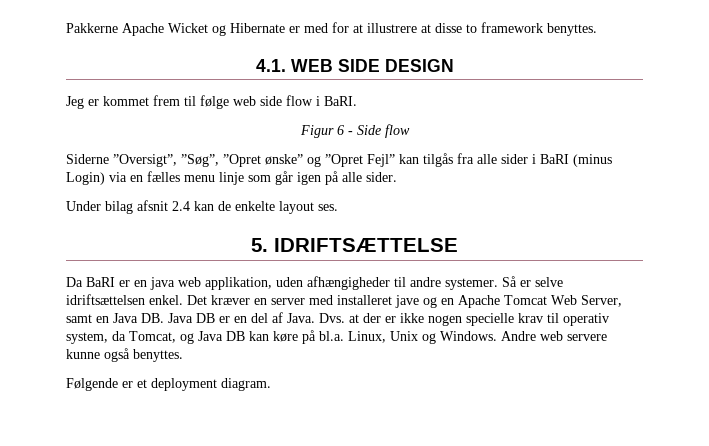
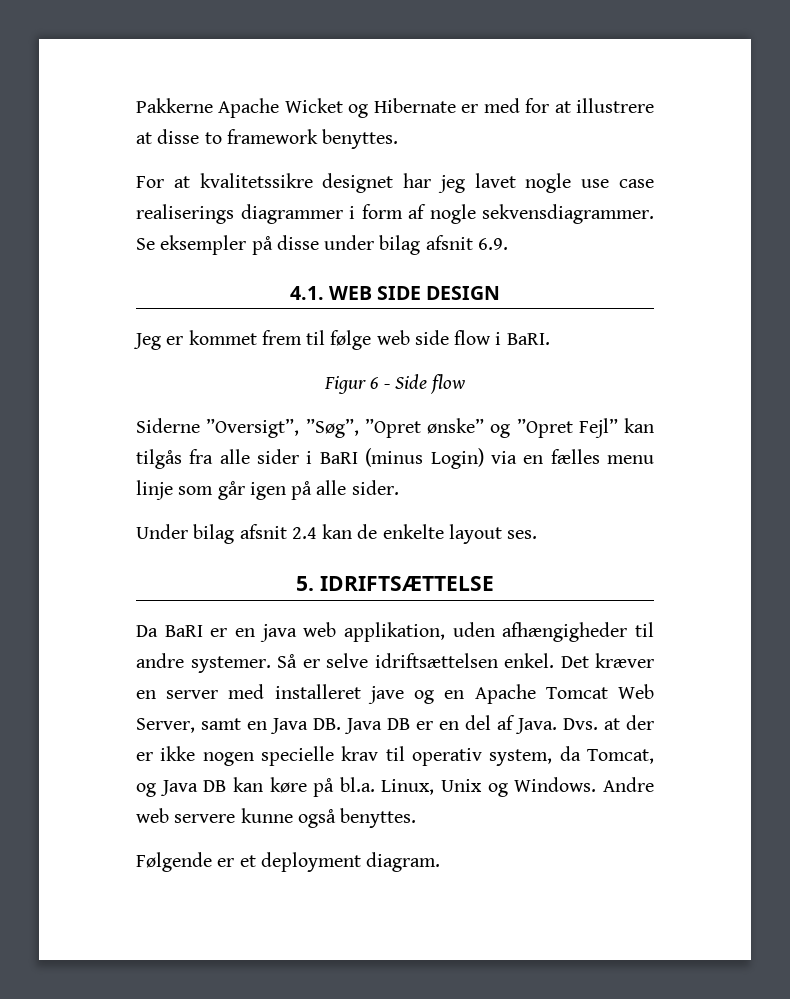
+ For at kvalitetssikre designet har jeg lavet nogle use case realiserings diagrammer i form af nogle sekvensdiagrammer. Se eksempler på disse under bilag afsnit 6.9.

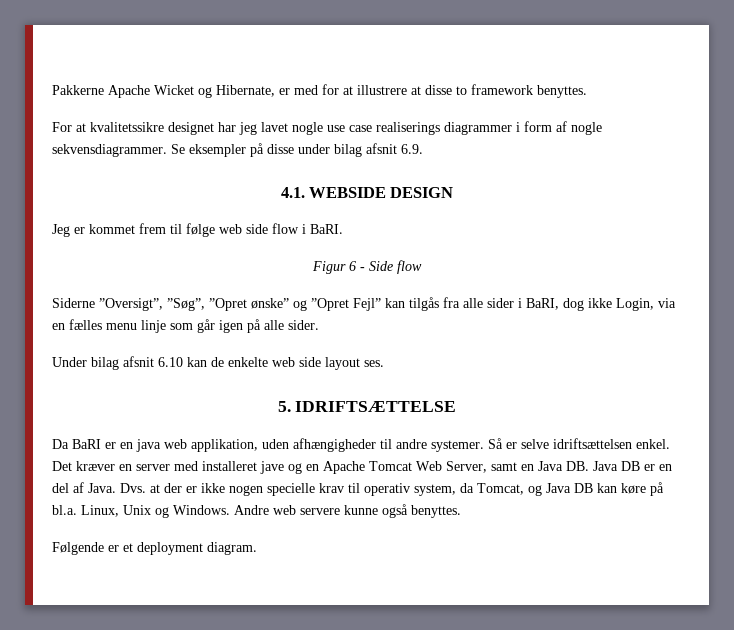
- Pakkerne Apache Wicket og Hibernate er med for at illustrere at disse to framework benyttes.
+ Pakkerne Apache Wicket og Hibernate, er med for at illustrere at disse to framework benyttes.
- 4.1. WEB SIDE DESIGN
+ 4.1. WEBSIDE DESIGN
- Siderne ”Oversigt”, ”Søg”, ”Opret ønske” og ”Opret Fejl” kan tilgås fra alle sider i BaRI (minus Login) via en fælles menu linje som går igen på alle sider.
+ Siderne ”Oversigt”, ”Søg”, ”Opret ønske” og ”Opret Fejl” kan tilgås fra alle sider i BaRI, dog ikke Login, via en fælles menu linje som går igen på alle sider.
- Under bilag afsnit 2.4 kan de enkelte layout ses.
+ Under bilag afsnit 6.10 kan de enkelte web side layout ses.

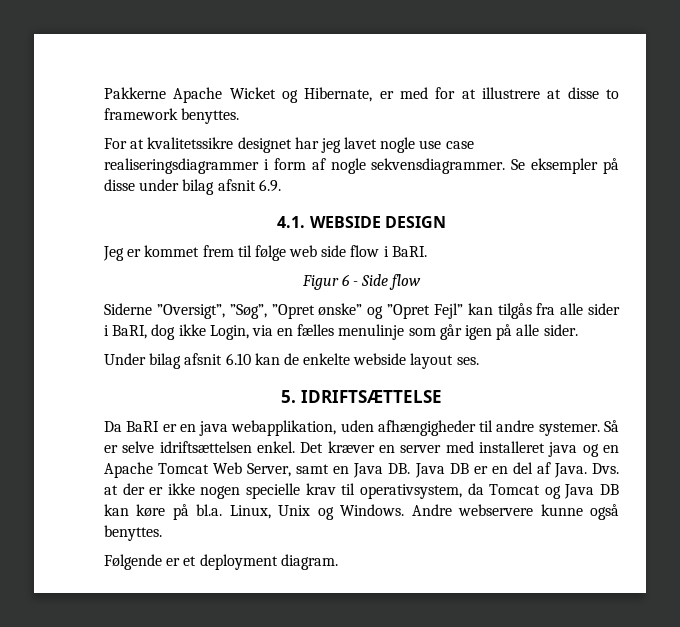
- For at kvalitetssikre designet har jeg lavet nogle use case realiserings diagrammer i form af nogle sekvensdiagrammer.
+ For at kvalitetssikre designet har jeg lavet nogle use case realiseringsdiagrammer i form af nogle sekvensdiagrammer.
- Siderne ”Oversigt”, ”Søg”, ”Opret ønske” og ”Opret Fejl” kan tilgås fra alle sider i BaRI, dog ikke Login, via en fælles menu linje som går igen på alle sider.
+ Siderne ”Oversigt”, ”Søg”, ”Opret ønske” og ”Opret Fejl” kan tilgås fra alle sider i BaRI, dog ikke Login, via en fælles menulinje som går igen på alle sider.
- Under bilag afsnit 6.10 kan de enkelte web side layout ses.
+ Under bilag afsnit 6.10 kan de enkelte webside layout ses.
- Da BaRI er en java web applikation, uden afhængigheder til andre systemer.
+ Da BaRI er en java webapplikation, uden afhængigheder til andre systemer.
- Det kræver en server med installeret jave og en Apache Tomcat Web Server, samt en Java DB. Java DB er en del af Java.
+ Det kræver en server med installeret java og en Apache Tomcat Web Server, samt en Java DB. Java DB er en del af Java.
- Dvs. at der er ikke nogen specielle krav til operativ system, da Tomcat, og Java DB kan køre på bl.a. Linux, Unix og Windows.
+ Dvs. at der er ikke nogen specielle krav til operativsystem, da Tomcat og Java DB kan køre på bl.a. Linux, Unix og Windows.
- Andre web servere kunne også benyttes.
+ Andre webservere kunne også benyttes.

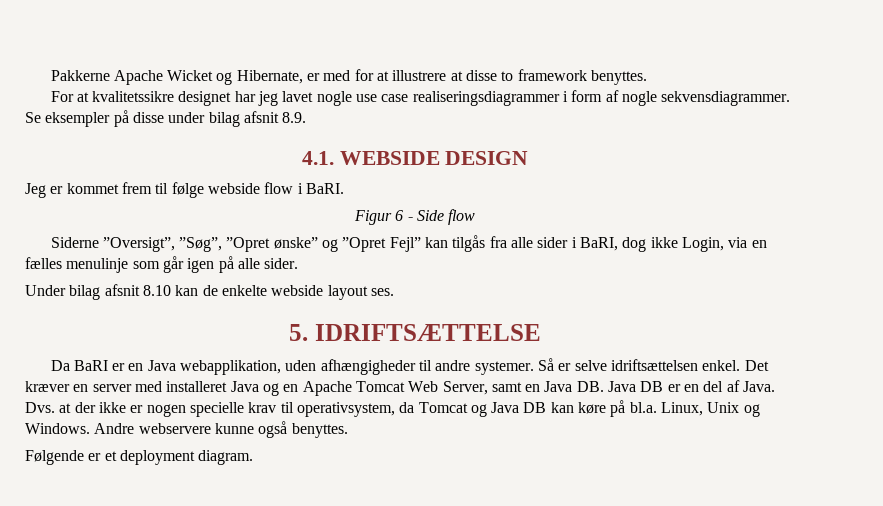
- Se eksempler på disse under bilag afsnit 6.9.
+ Se eksempler på disse under bilag afsnit 8.9.
- Jeg er kommet frem til følge web side flow i BaRI.
+ Jeg er kommet frem til følge webside flow i BaRI.
- Under bilag afsnit 6.10 kan de enkelte webside layout ses.
+ Under bilag afsnit 8.10 kan de enkelte webside layout ses.
- Da BaRI er en java webapplikation, uden afhængigheder til andre systemer.
+ Da BaRI er en Java webapplikation, uden afhængigheder til andre systemer.
- Det kræver en server med installeret java og en Apache Tomcat Web Server, samt en Java DB. Java DB er en del af Java.
+ Det kræver en server med installeret Java og en Apache Tomcat Web Server, samt en Java DB. Java DB er en del af Java.
- Dvs. at der er ikke nogen specielle krav til operativsystem, da Tomcat og Java DB kan køre på bl.a. Linux, Unix og Windows.
+ Dvs. at der ikke er nogen specielle krav til operativsystem, da Tomcat og Java DB kan køre på bl.a. Linux, Unix og Windows.

